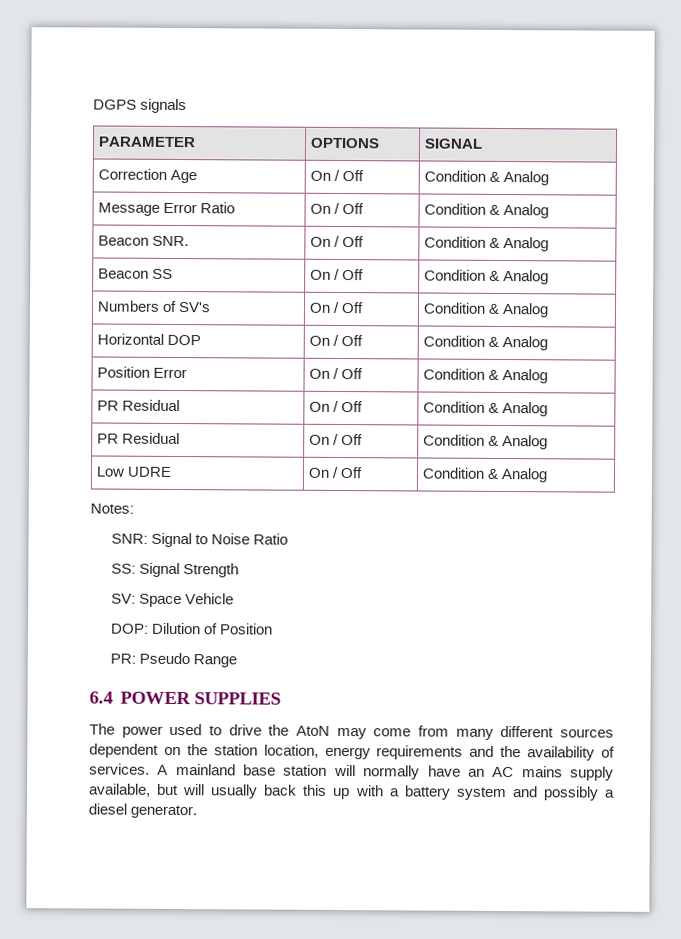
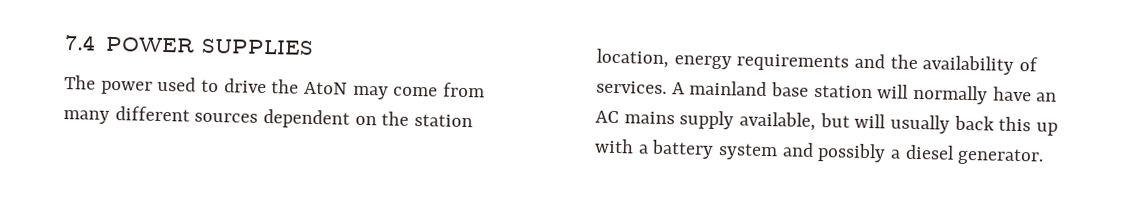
- DGPS signals
- PARAMETER | OPTIONS | SIGNAL
- Correction Age | On / Off | Condition & Analog
- Message Error Ratio | On / Off | Condition & Analog
- Beacon SNR. | On / Off | Condition & Analog
- Beacon SS | On / Off | Condition & Analog
- Numbers of SV's | On / Off | Condition & Analog
- Horizontal DOP | On / Off | Condition & Analog
- Position Error | On / Off | Condition & Analog
- PR Residual | On / Off | Condition & Analog
- PR Residual | On / Off | Condition & Analog
- Low UDRE | On / Off | Condition & Analog
- Notes:
- SNR: Signal to Noise Ratio
- SS: Signal Strength
- SV: Space Vehicle
- DOP: Dilution of Position
- PR: Pseudo Range
- 6.4 POWER SUPPLIES
+ 7.4 POWER SUPPLIES

